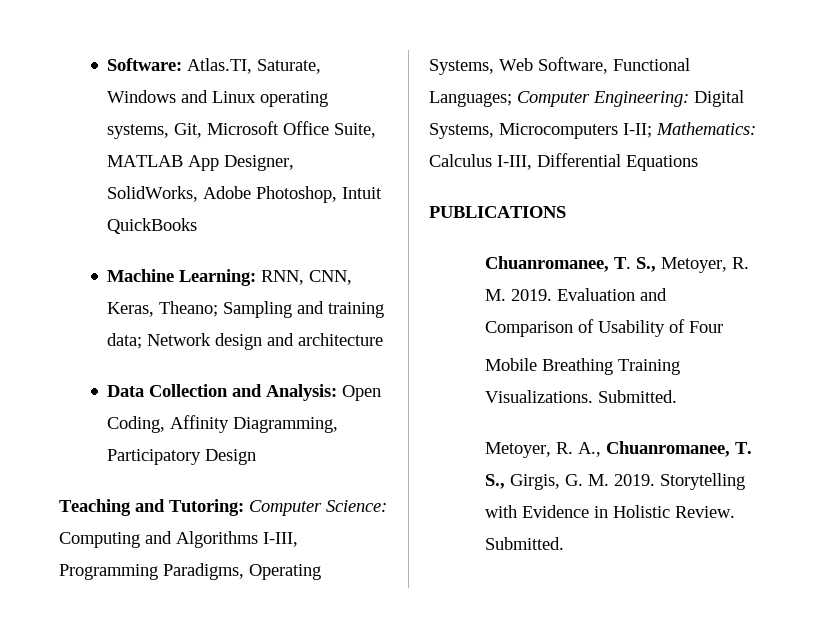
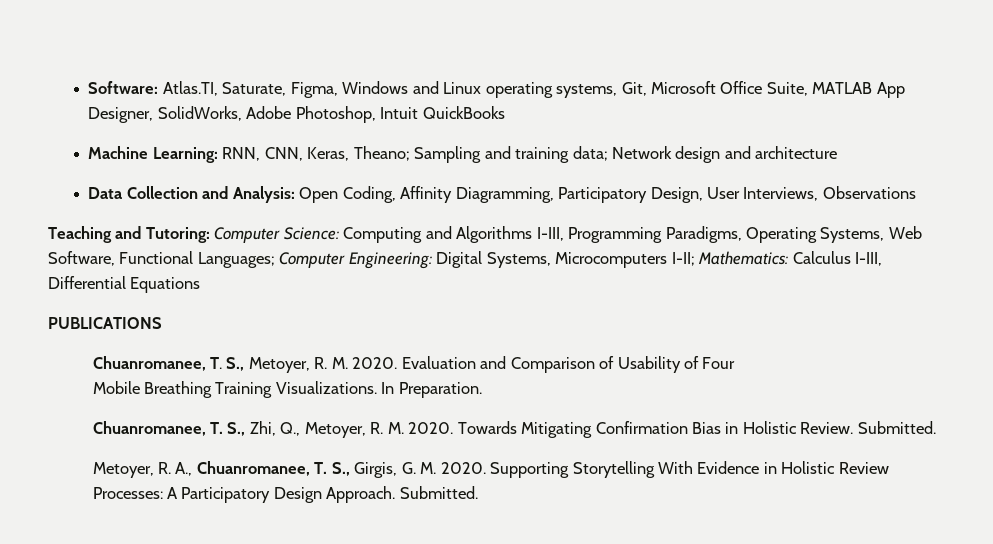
- Software: Atlas.TI, Saturate, Windows and Linux operating systems, Git, Microsoft Office Suite, MATLAB App Designer, SolidWorks, Adobe Photoshop, Intuit QuickBooks
+ Software: Atlas.TI, Saturate, Figma, Windows and Linux operating systems, Git, Microsoft Office Suite, MATLAB App Designer, SolidWorks, Adobe Photoshop, Intuit QuickBooks
- Data Collection and Analysis: Open Coding, Affinity Diagramming, Participatory Design
+ Data Collection and Analysis: Open Coding, Affinity Diagramming, Participatory Design, User Interviews, Observations
- Chuanromanee, T. S., Metoyer, R. M. 2019.
+ Chuanromanee, T. S., Metoyer, R. M. 2020.
+ In Preparation.
+ Chuanromanee, T. S., Zhi, Q., Metoyer, R. M. 2020. Towards Mitigating Confirmation Bias in Holistic Review.
- Metoyer, R. A., Chuanromanee, T. S., Girgis, G. M. 2019. Storytelling with Evidence in Holistic Review.
+ Metoyer, R. A., Chuanromanee, T. S., Girgis, G. M. 2020. Supporting Storytelling With Evidence in Holistic Review Processes: A Participatory Design Approach.

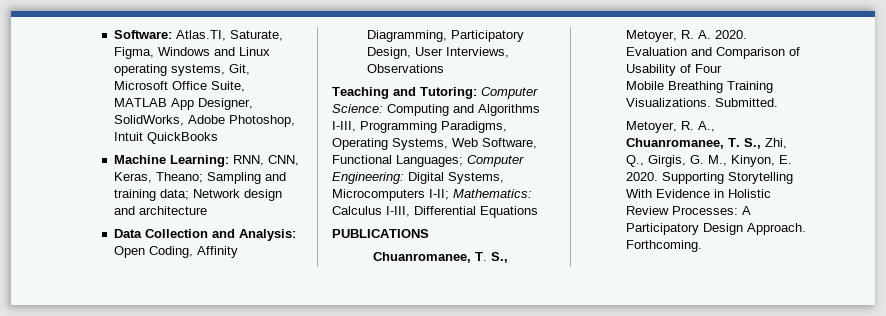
- Chuanromanee, T. S., Metoyer, R. M. 2020.
+ Chuanromanee, T. S., Metoyer, R. A. 2020.
- In Preparation.
- Chuanromanee, T. S., Zhi, Q., Metoyer, R. M. 2020. Towards Mitigating Confirmation Bias in Holistic Review.
- Metoyer, R. A., Chuanromanee, T. S., Girgis, G. M. 2020.
+ Metoyer, R. A., Chuanromanee, T. S., Zhi, Q., Girgis, G. M., Kinyon, E. 2020.
- Supporting Storytelling With Evidence in Holistic Review Processes: A Participatory Design Approach. Submitted.
+ Supporting Storytelling With Evidence in Holistic Review Processes: A Participatory Design Approach. Forthcoming.

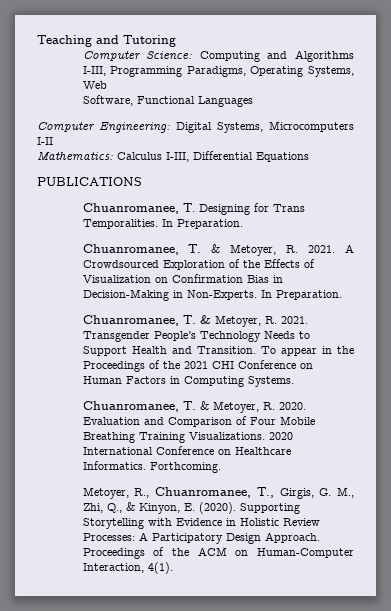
- Software: Atlas.TI, Saturate, Figma, Windows and Linux operating systems, Git, Microsoft Office Suite, MATLAB App Designer, SolidWorks, Adobe Photoshop, Intuit QuickBooks
- Machine Learning: RNN, CNN, Keras, Theano; Sampling and training data; Network design and architecture
- Data Collection and Analysis: Open Coding, Affinity Diagramming, Participatory Design, User Interviews, Observations
- Teaching and Tutoring: Computer Science: Computing and Algorithms I-III, Programming Paradigms, Operating Systems, Web Software, Functional Languages; Computer Engineering: Digital Systems, Microcomputers I-II; Mathematics: Calculus I-III, Differential Equations
+ Teaching and Tutoring
+ Computer Science: Computing and Algorithms I-III, Programming Paradigms, Operating Systems, Web
+ Software, Functional Languages
+ Computer Engineering: Digital Systems, Microcomputers I-II
+ Mathematics: Calculus I-III, Differential Equations
- Chuanromanee, T. S., Metoyer, R. A. 2020.
+ Chuanromanee, T. Designing for Trans Temporalities. In Preparation.
+ Chuanromanee, T. & Metoyer, R. 2021. A Crowdsourced Exploration of the Effects of Visualization on Confirmation Bias in Decision-Making in Non-Experts. In Preparation.
+ Chuanromanee, T. & Metoyer, R. 2021. Transgender People’s Technology Needs to Support Health and Transition. To appear in the Proceedings of the 2021 CHI Conference on Human Factors in Computing Systems.
+ Chuanromanee, T. & Metoyer, R. 2020.
- Evaluation and Comparison of Usability of Four
- Mobile Breathing Training Visualizations.
+ Evaluation and Comparison of Four Mobile Breathing Training Visualizations.
- Submitted.
- Metoyer, R. A., Chuanromanee, T. S., Zhi, Q., Girgis, G. M., Kinyon, E. 2020.
+ 2020 International Conference on Healthcare Informatics. Forthcoming.
+ Metoyer, R., Chuanromanee, T., Girgis, G. M., Zhi, Q., & Kinyon, E. (2020).
- Supporting Storytelling With Evidence in Holistic Review Processes: A Participatory Design Approach.
+ Supporting Storytelling with Evidence in Holistic Review Processes: A Participatory Design Approach.
- Forthcoming.
+ Proceedings of the ACM on Human-Computer Interaction, 4(1).

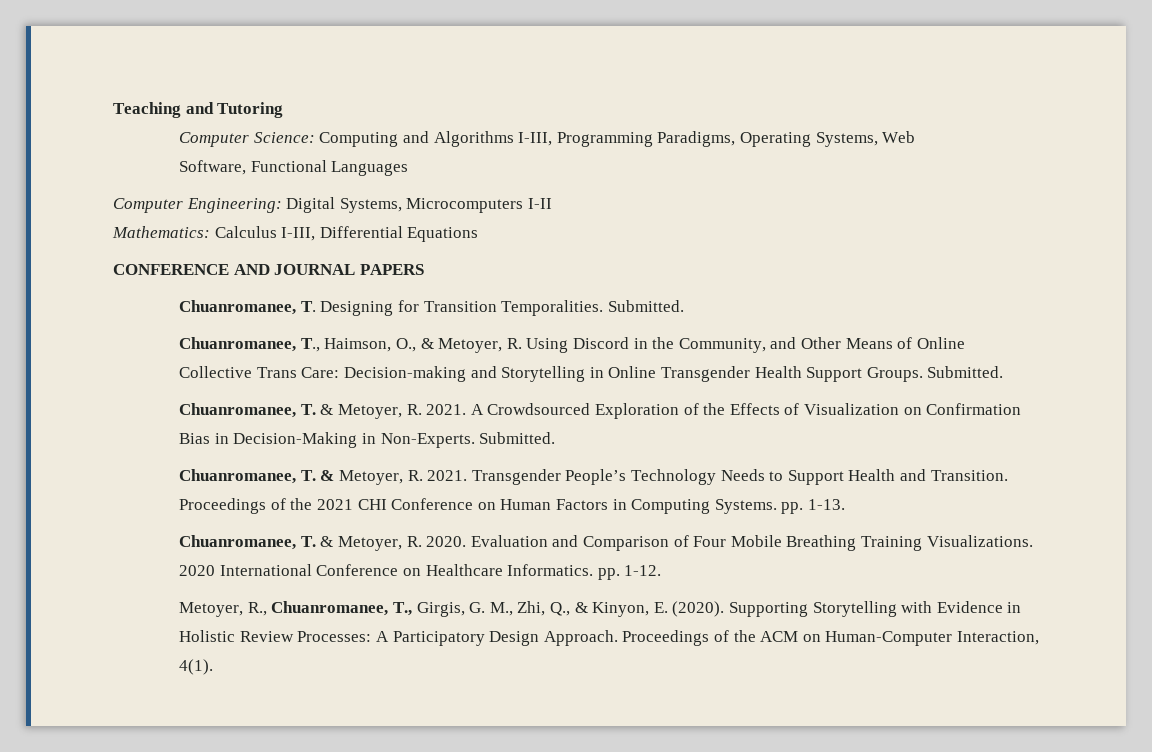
- PUBLICATIONS
+ CONFERENCE AND JOURNAL PAPERS
- Chuanromanee, T. Designing for Trans Temporalities. In Preparation.
+ Chuanromanee, T. Designing for Transition Temporalities. Submitted.
+ Chuanromanee, T., Haimson, O., & Metoyer, R. Using Discord in the Community, and Other Means of Online Collective Trans Care: Decision-making and Storytelling in Online Transgender Health Support Groups. Submitted.
- A Crowdsourced Exploration of the Effects of Visualization on Confirmation Bias in Decision-Making in Non-Experts. In Preparation.
+ A Crowdsourced Exploration of the Effects of Visualization on Confirmation Bias in Decision-Making in Non-Experts. Submitted.
- To appear in the Proceedings of the 2021 CHI Conference on Human Factors in Computing Systems.
+ Proceedings of the 2021 CHI Conference on Human Factors in Computing Systems. pp. 1-13.
- 2020 International Conference on Healthcare Informatics. Forthcoming.
+ 2020 International Conference on Healthcare Informatics. pp. 1-12.

